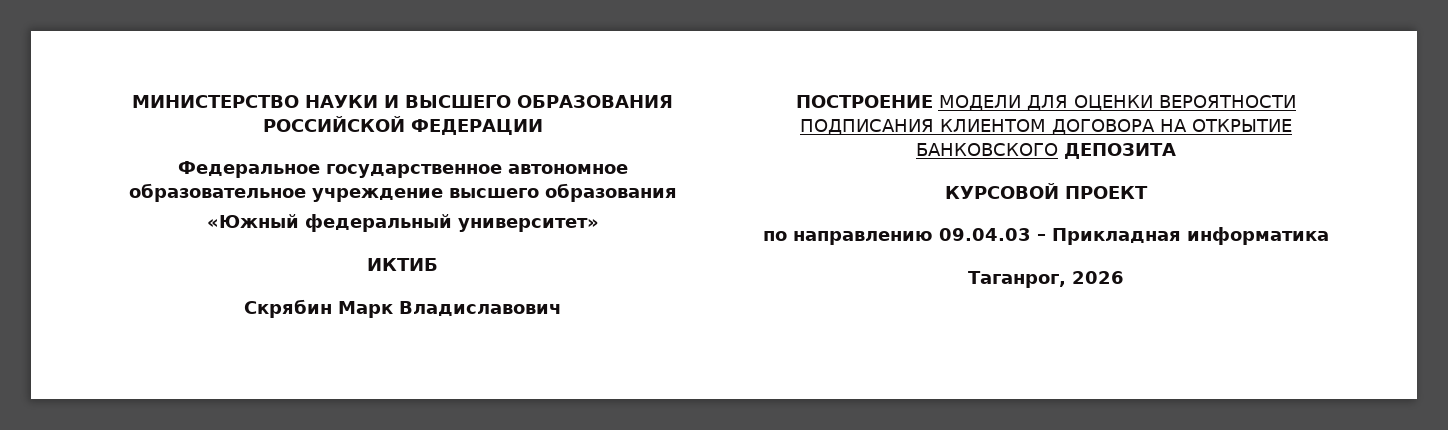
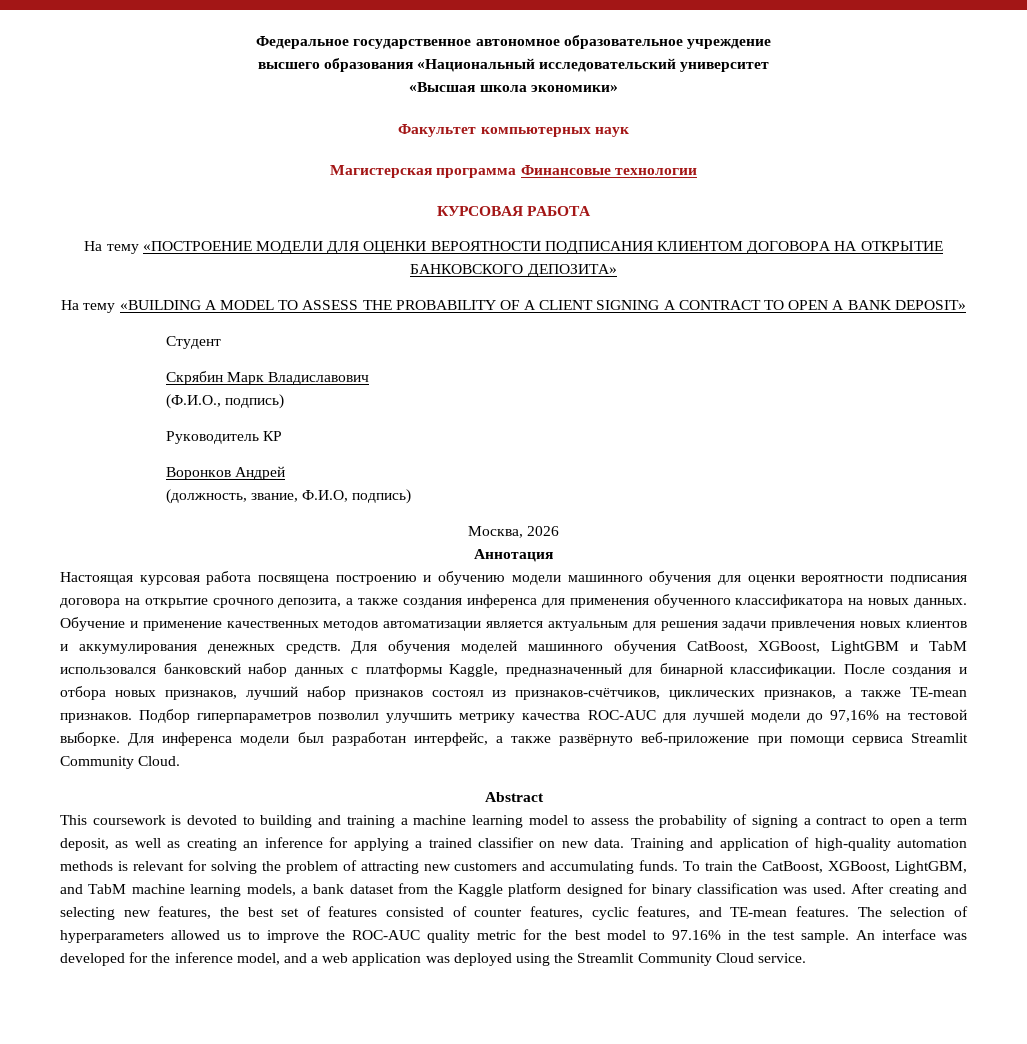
- МИНИСТЕРСТВО НАУКИ И ВЫСШЕГО ОБРАЗОВАНИЯ РОССИЙСКОЙ ФЕДЕРАЦИИ
- Федеральное государственное автономное образовательное учреждение высшего образования
- «Южный федеральный университет»
- ИКТИБ
+ Федеральное государственное автономное образовательное учреждение
+ высшего образования «Национальный исследовательский университет
+ «Высшая школа экономики»
+ Факультет компьютерных наук
+ Магистерская программа Финансовые технологии
+ КУРСОВАЯ РАБОТА
+ На тему «ПОСТРОЕНИЕ МОДЕЛИ ДЛЯ ОЦЕНКИ ВЕРОЯТНОСТИ ПОДПИСАНИЯ КЛИЕНТОМ ДОГОВОРА НА ОТКРЫТИЕ БАНКОВСКОГО ДЕПОЗИТА»
+ На тему «BUILDING A MODEL TO ASSESS THE PROBABILITY OF A CLIENT SIGNING A CONTRACT TO OPEN A BANK DEPOSIT»
+ Студент
  Скрябин Марк Владиславович
- ПОСТРОЕНИЕ МОДЕЛИ ДЛЯ ОЦЕНКИ ВЕРОЯТНОСТИ ПОДПИСАНИЯ КЛИЕНТОМ ДОГОВОРА НА ОТКРЫТИЕ БАНКОВСКОГО ДЕПОЗИТА
- КУРСОВОЙ ПРОЕКТ
- по направлению 09.04.03 – Прикладная информатика
- Таганрог, 2026
+ (Ф.И.О., подпись)
+ Руководитель КР
+ Воронков Андрей
+ (должность, звание, Ф.И.О, подпись)
+ Москва, 2026
+ Аннотация
+ Настоящая курсовая работа посвящена построению и обучению модели машинного обучения для оценки вероятности подписания договора на открытие срочного депозита, а также создания инференса для применения обученного классификатора на новых данных. Обучение и применение качественных методов автоматизации является актуальным для решения задачи привлечения новых клиентов и аккумулирования денежных средств. Для обучения моделей машинного обучения CatBoost, XGBoost, LightGBM и TabM использовался банковский набор данных с платформы Kaggle, предназначенный для бинарной классификации. После создания и отбора новых признаков, лучший набор признаков состоял из признаков-счётчиков, циклических признаков, а также TE-mean признаков. Подбор гиперпараметров позволил улучшить метрику качества ROC-AUC для лучшей модели до 97,16% на тестовой выборке. Для инференса модели был разработан интерфейс, а также развёрнуто веб-приложение при помощи сервиса Streamlit Community Cloud.
+ Abstract
+ This coursework is devoted to building and training a machine learning model to assess the probability of signing a contract to open a term deposit, as well as creating an inference for applying a trained classifier on new data. Training and application of high-quality automation methods is relevant for solving the problem of attracting new customers and accumulating funds. To train the CatBoost, XGBoost, LightGBM, and TabM machine learning models, a bank dataset from the Kaggle platform designed for binary classification was used. After creating and selecting new features, the best set of features consisted of counter features, cyclic features, and TE-mean features. The selection of hyperparameters allowed us to improve the ROC-AUC quality metric for the best model to 97.16% in the test sample. An interface was developed for the inference model, and a web application was deployed using the Streamlit Community Cloud service.

